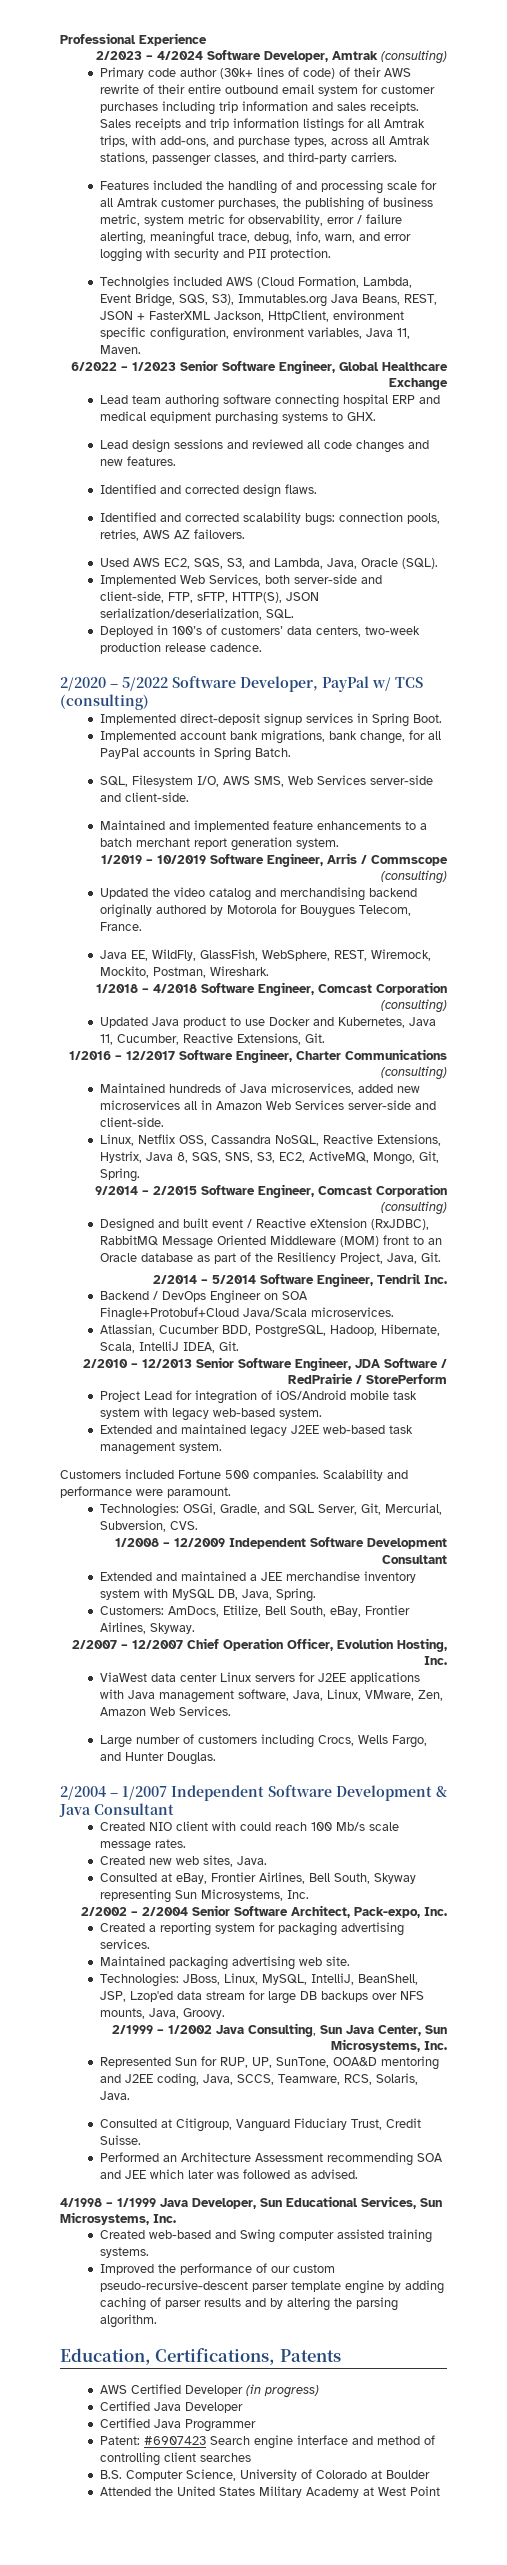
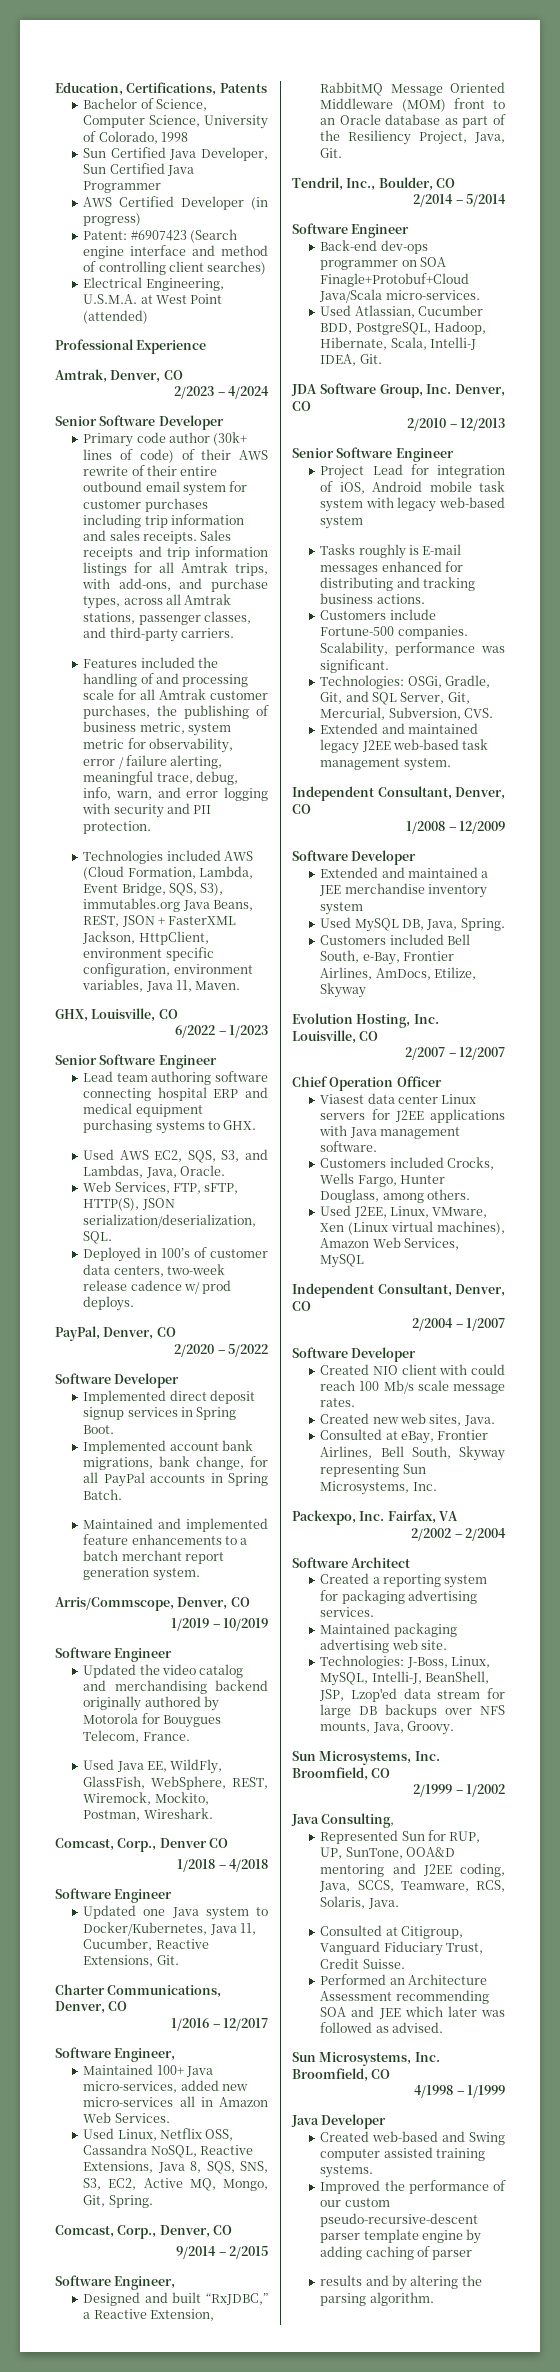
+ Education, Certifications, Patents
+ Bachelor of Science, Computer Science, University of Colorado, 1998
+ Sun Certified Java Developer, Sun Certified Java Programmer
+ AWS Certified Developer (in progress)
+ Patent: #6907423 (Search engine interface and method of controlling client searches)
+ Electrical Engineering, U.S.M.A. at West Point (attended)
+ Amtrak, Denver, CO
- 2/2023 – 4/2024 Software Developer, Amtrak (consulting)
+ 2/2023 – 4/2024
+ Senior Software Developer
- Technolgies included AWS (Cloud Formation, Lambda, Event Bridge, SQS, S3), Immutables.org Java Beans, REST, JSON + FasterXML Jackson, HttpClient, environment specific configuration, environment variables, Java 11, Maven.
+ Technologies included AWS (Cloud Formation, Lambda, Event Bridge, SQS, S3), immutables.org Java Beans, REST, JSON + FasterXML Jackson, HttpClient, environment specific configuration, environment variables, Java 11, Maven.
+ GHX, Louisville, CO
- 6/2022 – 1/2023 Senior Software Engineer, Global Healthcare Exchange
+ 6/2022 – 1/2023
+ Senior Software Engineer
- Lead design sessions and reviewed all code changes and new features.
- Identified and corrected design flaws.
- Identified and corrected scalability bugs: connection pools, retries, AWS AZ failovers.
- Used AWS EC2, SQS, S3, and Lambda, Java, Oracle (SQL).
- Implemented Web Services, both server-side and client-side, FTP, sFTP, HTTP(S), JSON serialization/deserialization, SQL.
+ Used AWS EC2, SQS, S3, and Lambdas, Java, Oracle.
+ Web Services, FTP, sFTP, HTTP(S), JSON serialization/deserialization, SQL.
- Deployed in 100’s of customers’ data centers, two-week production release cadence.
- 2/2020 – 5/2022 Software Developer, PayPal w/ TCS (consulting)
- Implemented direct-deposit signup services in Spring Boot.
+ Deployed in 100’s of customer data centers, two-week release cadence w/ prod deploys.
+ PayPal, Denver, CO
+ 2/2020 – 5/2022
+ Software Developer
+ Implemented direct deposit signup services in Spring Boot.
- SQL, Filesystem I/O, AWS SMS, Web Services server-side and client-side.
+ Arris/Commscope, Denver, CO
- 1/2019 – 10/2019 Software Engineer, Arris / Commscope (consulting)
+ 1/2019 – 10/2019
+ Software Engineer
- Java EE, WildFly, GlassFish, WebSphere, REST, Wiremock, Mockito, Postman, Wireshark.
+ Used Java EE, WildFly, GlassFish, WebSphere, REST, Wiremock, Mockito, Postman, Wireshark.
+ Comcast, Corp., Denver CO
- 1/2018 – 4/2018 Software Engineer, Comcast Corporation (consulting)
- Updated Java product to use Docker and Kubernetes, Java 11, Cucumber, Reactive Extensions, Git.
+ 1/2018 – 4/2018
+ Software Engineer
+ Updated one Java system to Docker/Kubernetes, Java 11, Cucumber, Reactive Extensions, Git.
+ Charter Communications, Denver, CO
- 1/2016 – 12/2017 Software Engineer, Charter Communications (consulting)
- Maintained hundreds of Java microservices, added new microservices all in Amazon Web Services server-side and client-side.
- Linux, Netflix OSS, Cassandra NoSQL, Reactive Extensions, Hystrix, Java 8, SQS, SNS, S3, EC2, ActiveMQ, Mongo, Git, Spring.
+ 1/2016 – 12/2017
+ Software Engineer,
+ Maintained 100+ Java micro-services, added new micro-services all in Amazon Web Services.
+ Used Linux, Netflix OSS, Cassandra NoSQL, Reactive Extensions, Java 8, SQS, SNS, S3, EC2, Active MQ, Mongo, Git, Spring.
+ Comcast, Corp., Denver, CO
- 9/2014 – 2/2015 Software Engineer, Comcast Corporation (consulting)
+ 9/2014 – 2/2015
+ Software Engineer,
- Designed and built event / Reactive eXtension (RxJDBC), RabbitMQ Message Oriented Middleware (MOM) front to an Oracle database as part of the Resiliency Project, Java, Git.
+ Designed and built “RxJDBC,” a Reactive Extension, RabbitMQ Message Oriented Middleware (MOM) front to an Oracle database as part of the Resiliency Project, Java, Git.
+ Tendril, Inc., Boulder, CO
- 2/2014 – 5/2014 Software Engineer, Tendril Inc.
- Backend / DevOps Engineer on SOA Finagle+Protobuf+Cloud Java/Scala microservices.
- Atlassian, Cucumber BDD, PostgreSQL, Hadoop, Hibernate, Scala, IntelliJ IDEA, Git.
+ 2/2014 – 5/2014
+ Software Engineer
+ Back-end dev-ops programmer on SOA Finagle+Protobuf+Cloud Java/Scala micro-services.
+ Used Atlassian, Cucumber BDD, PostgreSQL, Hadoop, Hibernate, Scala, Intelli-J IDEA, Git.
+ JDA Software Group, Inc. Denver, CO
- 2/2010 – 12/2013 Senior Software Engineer, JDA Software / RedPrairie / StorePerform
+ 2/2010 – 12/2013
+ Senior Software Engineer
- Project Lead for integration of iOS/Android mobile task system with legacy web-based system.
+ Project Lead for integration of iOS, Android mobile task system with legacy web-based system
+ Tasks roughly is E-mail messages enhanced for distributing and tracking business actions.
+ Customers include Fortune-500 companies. Scalability, performance was significant.
+ Technologies: OSGi, Gradle, Git, and SQL Server, Git, Mercurial, Subversion, CVS.
  Extended and maintained legacy J2EE web-based task management system.
- Customers included Fortune 500 companies. Scalability and performance were paramount.
- Technologies: OSGi, Gradle, and SQL Server, Git, Mercurial, Subversion, CVS.
+ Independent Consultant, Denver, CO
- 1/2008 – 12/2009 Independent Software Development Consultant
+ 1/2008 – 12/2009
+ Software Developer
- Extended and maintained a JEE merchandise inventory system with MySQL DB, Java, Spring.
+ Extended and maintained a JEE merchandise inventory system
+ Used MySQL DB, Java, Spring.
- Customers: AmDocs, Etilize, Bell South, eBay, Frontier Airlines, Skyway.
+ Customers included Bell South, e-Bay, Frontier Airlines, AmDocs, Etilize, Skyway
+ Evolution Hosting, Inc. Louisville, CO
- 2/2007 – 12/2007 Chief Operation Officer, Evolution Hosting, Inc.
- ViaWest data center Linux servers for J2EE applications with Java management software, Java, Linux, VMware, Zen, Amazon Web Services.
- Large number of customers including Crocs, Wells Fargo, and Hunter Douglas.
- 2/2004 – 1/2007 Independent Software Development & Java Consultant
+ 2/2007 – 12/2007
+ Chief Operation Officer
+ Viasest data center Linux servers for J2EE applications with Java management software.
+ Customers included Crocks, Wells Fargo, Hunter Douglass, among others.
+ Used J2EE, Linux, VMware, Xen (Linux virtual machines), Amazon Web Services, MySQL
+ Independent Consultant, Denver, CO
+ 2/2004 – 1/2007
+ Software Developer
+ Packexpo, Inc. Fairfax, VA
- 2/2002 – 2/2004 Senior Software Architect, Pack-expo, Inc.
+ 2/2002 – 2/2004
+ Software Architect
- Technologies: JBoss, Linux, MySQL, IntelliJ, BeanShell, JSP, Lzop'ed data stream for large DB backups over NFS mounts, Java, Groovy.
+ Technologies: J-Boss, Linux, MySQL, Intelli-J, BeanShell, JSP, Lzop'ed data stream for large DB backups over NFS mounts, Java, Groovy.
+ Sun Microsystems, Inc. Broomfield, CO
- 2/1999 – 1/2002 Java Consulting, Sun Java Center, Sun Microsystems, Inc.
+ 2/1999 – 1/2002
+ Java Consulting,
  Performed an Architecture Assessment recommending SOA and JEE which later was followed as advised.
- 4/1998 – 1/1999 Java Developer, Sun Educational Services, Sun Microsystems, Inc.
+ Sun Microsystems, Inc. Broomfield, CO
+ 4/1998 – 1/1999
+ Java Developer
- Improved the performance of our custom pseudo-recursive-descent parser template engine by adding caching of parser results and by altering the parsing algorithm.
+ Improved the performance of our custom pseudo-recursive-descent parser template engine by adding caching of parser
+ results and by altering the parsing algorithm.
- Education, Certifications, Patents
- AWS Certified Developer (in progress)
- Certified Java Developer
- Certified Java Programmer
- Patent: #6907423 Search engine interface and method of controlling client searches
- B.S. Computer Science, University of Colorado at Boulder
- Attended the United States Military Academy at West Point

